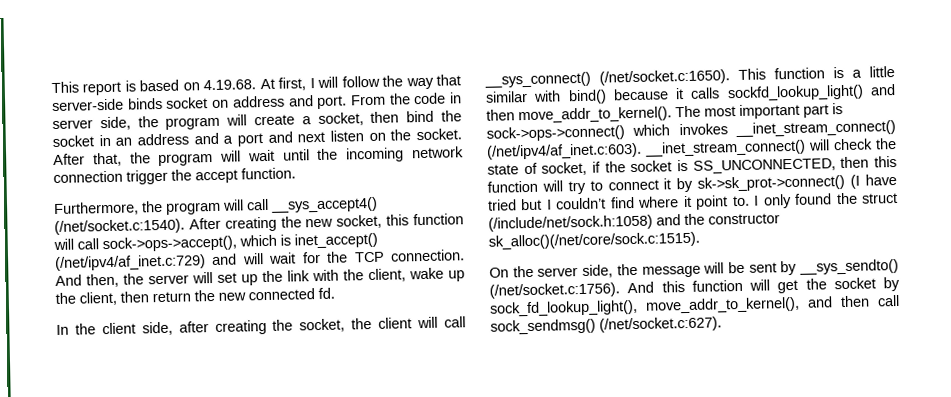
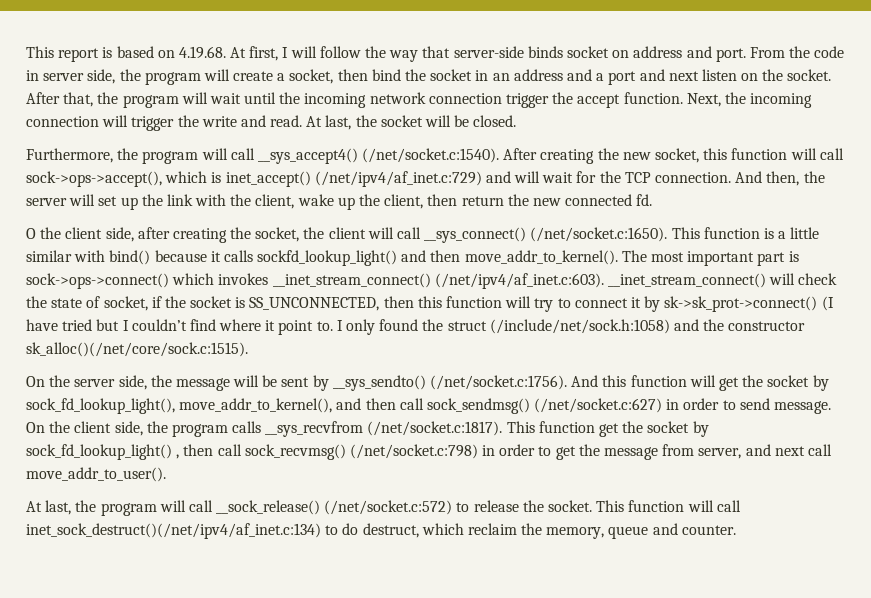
+ Next, the incoming connection will trigger the write and read. At last, the socket will be closed.
- In the client side, after creating the socket, the client will call __sys_connect() (/net/socket.c:1650). This function is a little similar with bind() because it calls sockfd_lookup_light() and then move_addr_to_kernel().
+ O the client side, after creating the socket, the client will call __sys_connect() (/net/socket.c:1650). This function is a little similar with bind() because it calls sockfd_lookup_light() and then move_addr_to_kernel().
- On the server side, the message will be sent by __sys_sendto() (/net/socket.c:1756). And this function will get the socket by sock_fd_lookup_light(), move_addr_to_kernel(), and then call sock_sendmsg() (/net/socket.c:627).
+ On the server side, the message will be sent by __sys_sendto() (/net/socket.c:1756). And this function will get the socket by sock_fd_lookup_light(), move_addr_to_kernel(), and then call sock_sendmsg() (/net/socket.c:627) in order to send message. On the client side, the program calls __sys_recvfrom (/net/socket.c:1817). This function get the socket by sock_fd_lookup_light() , then call sock_recvmsg() (/net/socket.c:798) in order to get the message from server, and next call move_addr_to_user().
+ At last, the program will call __sock_release() (/net/socket.c:572) to release the socket. This function will call inet_sock_destruct()(/net/ipv4/af_inet.c:134) to do destruct, which reclaim the memory, queue and counter.

